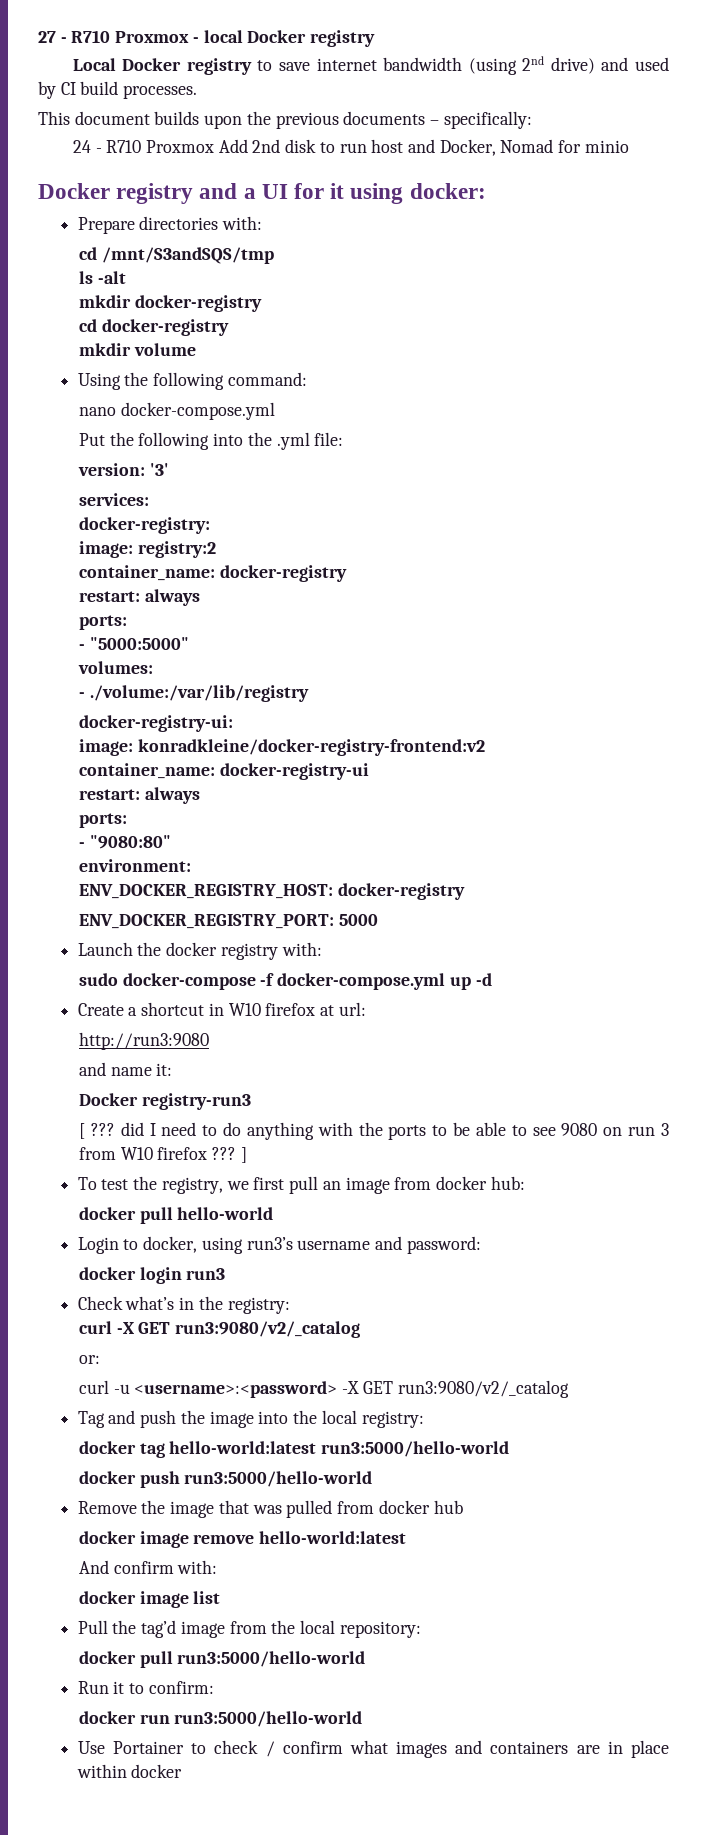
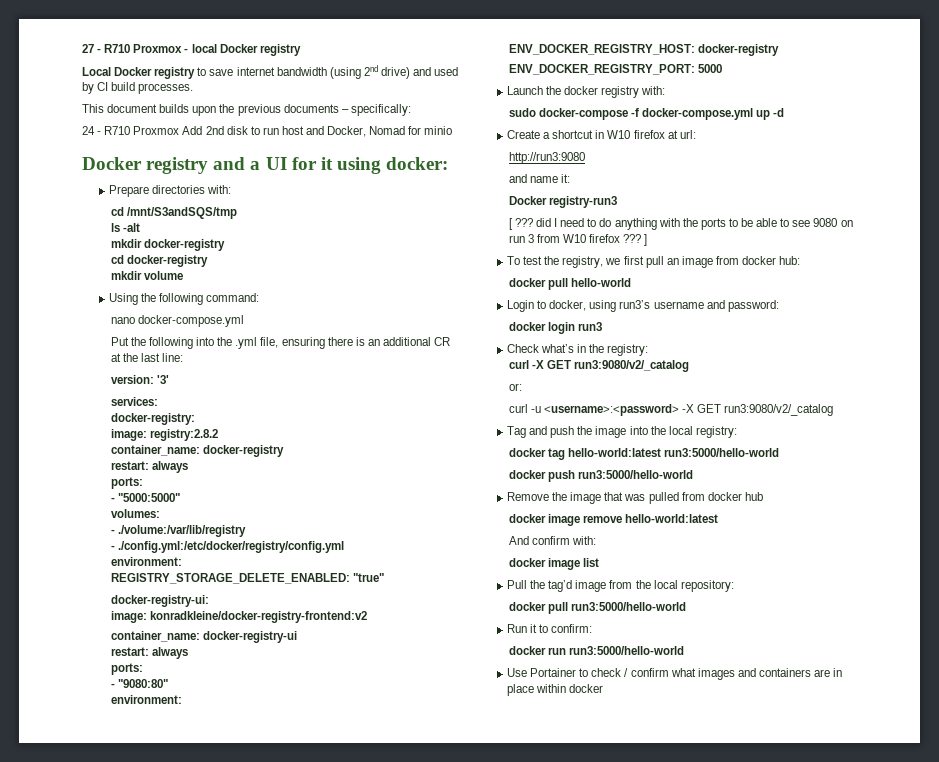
- Put the following into the .yml file:
+ Put the following into the .yml file, ensuring there is an additional CR at the last line:
- image: registry:2
+ image: registry:2.8.2
+ - ./config.yml:/etc/docker/registry/config.yml
+ environment:
+ REGISTRY_STORAGE_DELETE_ENABLED: "true"

